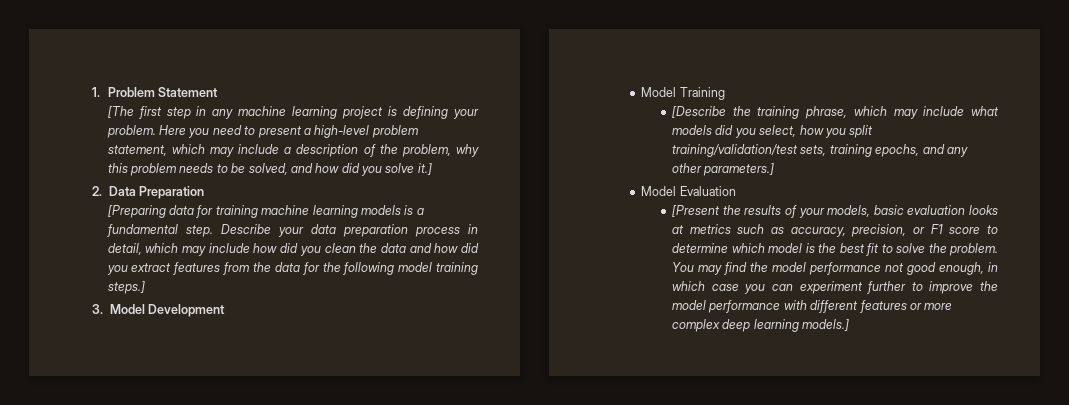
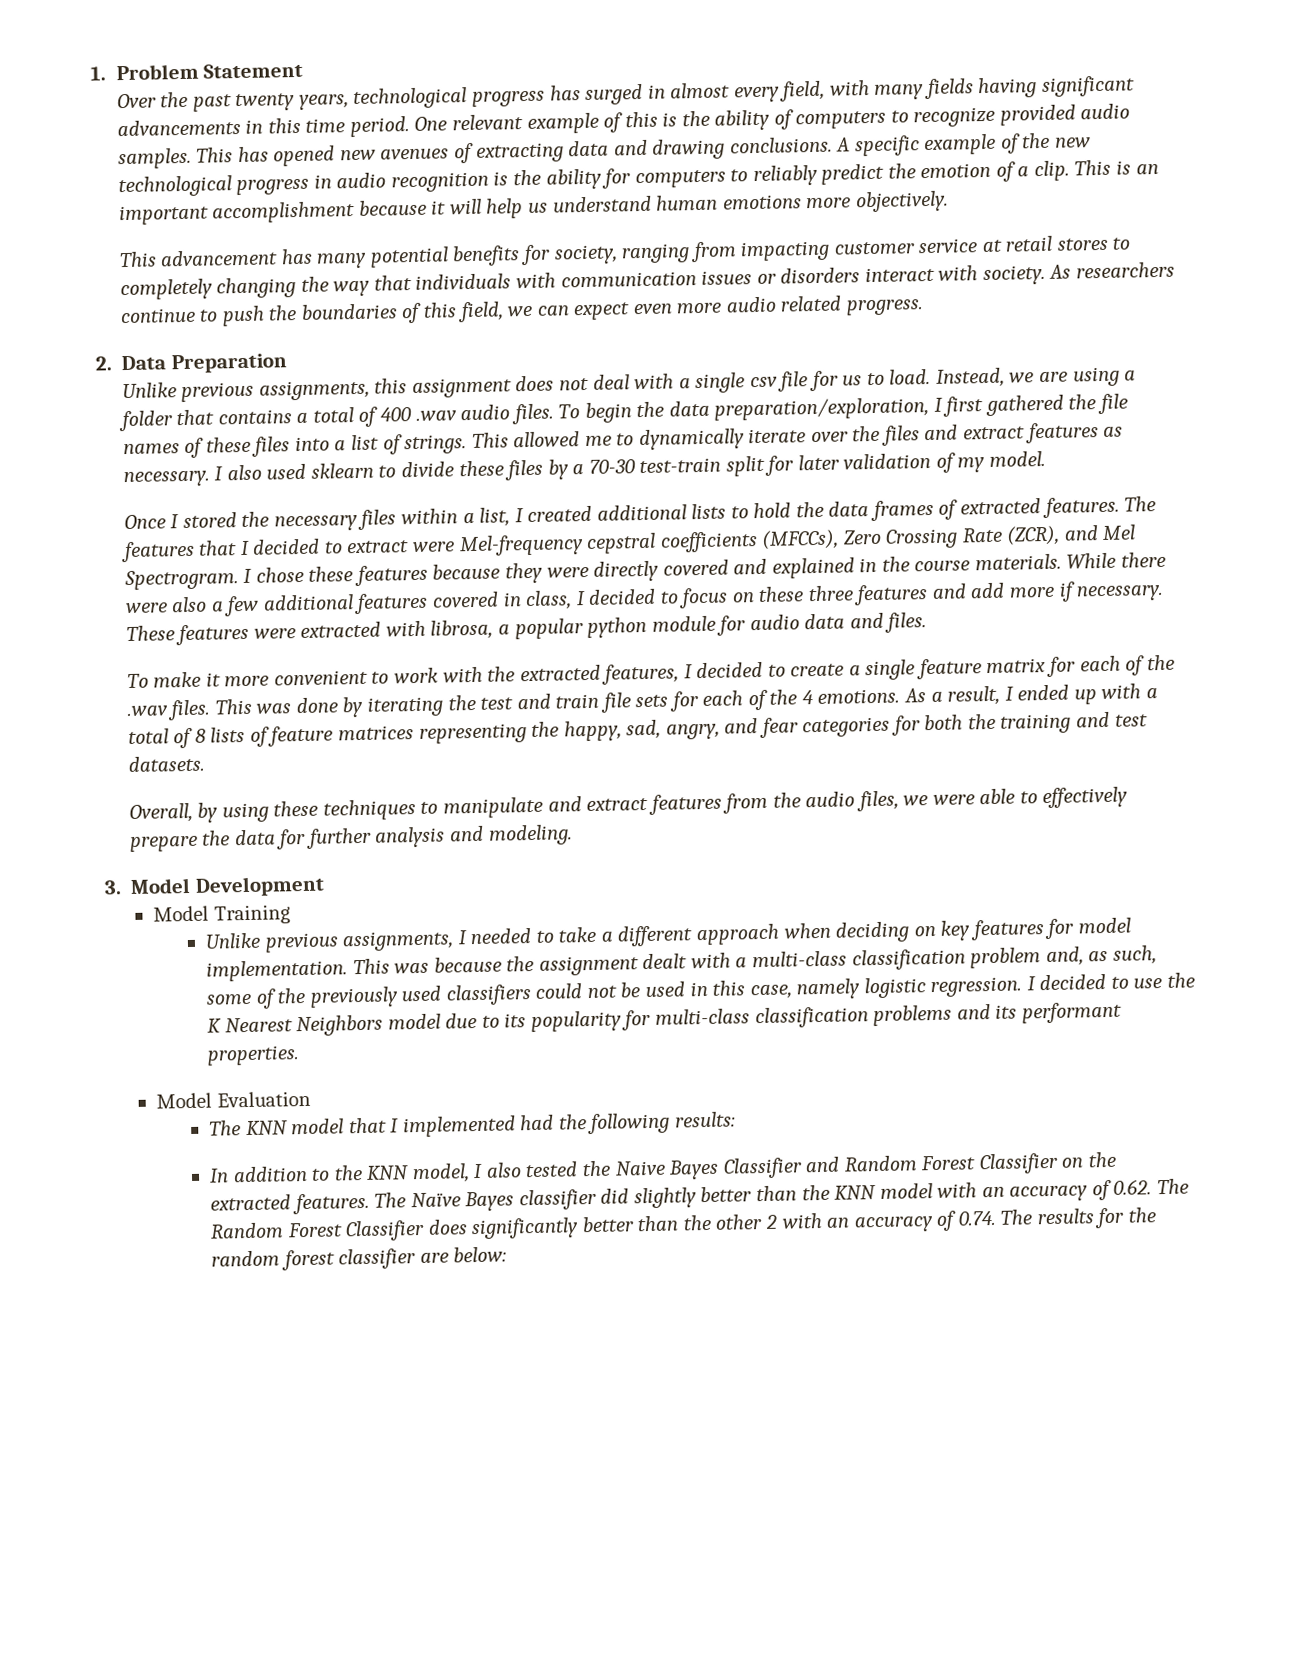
- [The first step in any machine learning project is defining your problem. Here you need to present a high-level problem statement, which may include a description of the problem, why this problem needs to be solved, and how did you solve it.]
+ Over the past twenty years, technological progress has surged in almost every field, with many fields having significant advancements in this time period. One relevant example of this is the ability of computers to recognize provided audio samples. This has opened new avenues of extracting data and drawing conclusions. A specific example of the new technological progress in audio recognition is the ability for computers to reliably predict the emotion of a clip. This is an important accomplishment because it will help us understand human emotions more objectively.
+ This advancement has many potential benefits for society, ranging from impacting customer service at retail stores to completely changing the way that individuals with communication issues or disorders interact with society. As researchers continue to push the boundaries of this field, we can expect even more audio related progress.
  2. Data Preparation
- [Preparing data for training machine learning models is a fundamental step. Describe your data preparation process in detail, which may include how did you clean the data and how did you extract features from the data for the following model training steps.]
+ Unlike previous assignments, this assignment does not deal with a single csv file for us to load. Instead, we are using a folder that contains a total of 400 .wav audio files. To begin the data preparation/exploration, I first gathered the file names of these files into a list of strings. This allowed me to dynamically iterate over the files and extract features as necessary. I also used sklearn to divide these files by a 70-30 test-train split for later validation of my model.
+ Once I stored the necessary files within a list, I created additional lists to hold the data frames of extracted features. The features that I decided to extract were Mel-frequency cepstral coefficients (MFCCs), Zero Crossing Rate (ZCR), and Mel Spectrogram. I chose these features because they were directly covered and explained in the course materials. While there were also a few additional features covered in class, I decided to focus on these three features and add more if necessary. These features were extracted with librosa, a popular python module for audio data and files.
+ To make it more convenient to work with the extracted features, I decided to create a single feature matrix for each of the .wav files. This was done by iterating the test and train file sets for each of the 4 emotions. As a result, I ended up with a total of 8 lists of feature matrices representing the happy, sad, angry, and fear categories for both the training and test datasets.
+ Overall, by using these techniques to manipulate and extract features from the audio files, we were able to effectively prepare the data for further analysis and modeling.
- [Describe the training phrase, which may include what models did you select, how you split training/validation/test sets, training epochs, and any other parameters.]
+ Unlike previous assignments, I needed to take a different approach when deciding on key features for model implementation. This was because the assignment dealt with a multi-class classification problem and, as such, some of the previously used classifiers could not be used in this case, namely logistic regression. I decided to use the K Nearest Neighbors model due to its popularity for multi-class classification problems and its performant properties.
  Model Evaluation
- [Present the results of your models, basic evaluation looks at metrics such as accuracy, precision, or F1 score to determine which model is the best fit to solve the problem. You may find the model performance not good enough, in which case you can experiment further to improve the model performance with different features or more complex deep learning models.]
+ The KNN model that I implemented had the following results:
+ In addition to the KNN model, I also tested the Naive Bayes Classifier and Random Forest Classifier on the extracted features. The Naïve Bayes classifier did slightly better than the KNN model with an accuracy of 0.62. The Random Forest Classifier does significantly better than the other 2 with an accuracy of 0.74. The results for the random forest classifier are below:

